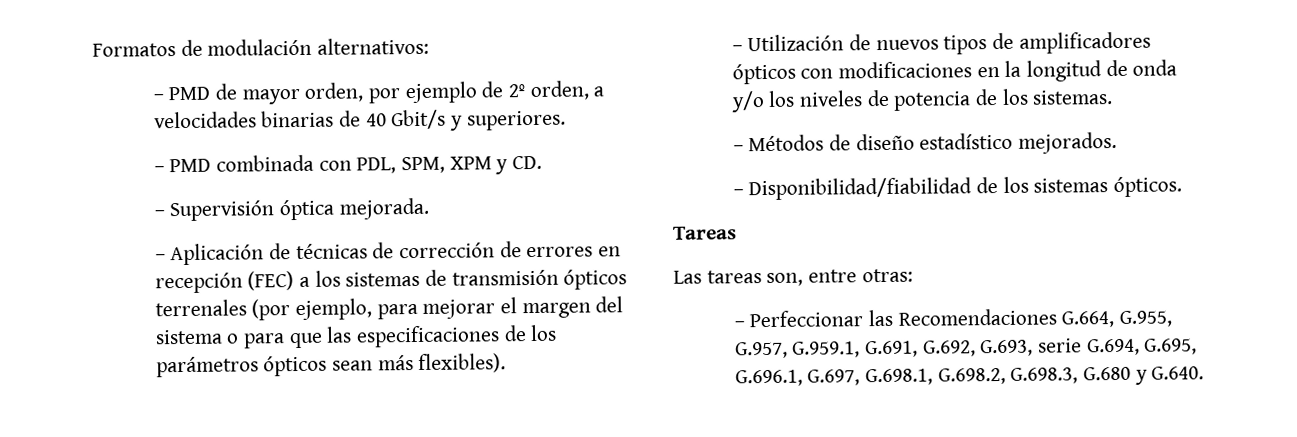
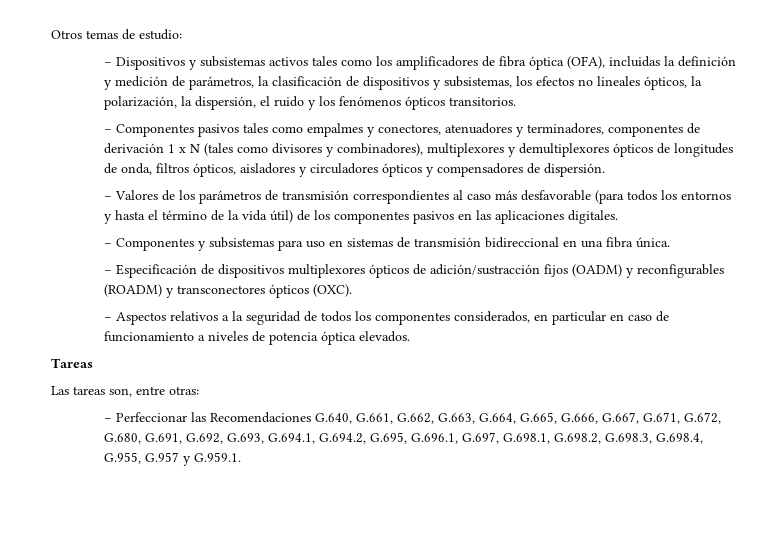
- Formatos de modulación alternativos:
- – PMD de mayor orden, por ejemplo de 2º orden, a velocidades binarias de 40 Gbit/s y superiores.
- – PMD combinada con PDL, SPM, XPM y CD.
- – Supervisión óptica mejorada.
- – Aplicación de técnicas de corrección de errores en recepción (FEC) a los sistemas de transmisión ópticos terrenales (por ejemplo, para mejorar el margen del sistema o para que las especificaciones de los parámetros ópticos sean más flexibles).
- – Utilización de nuevos tipos de amplificadores ópticos con modificaciones en la longitud de onda y/o los niveles de potencia de los sistemas.
- – Métodos de diseño estadístico mejorados.
- – Disponibilidad/fiabilidad de los sistemas ópticos.
+ Otros temas de estudio:
+ – Dispositivos y subsistemas activos tales como los amplificadores de fibra óptica (OFA), incluidas la definición y medición de parámetros, la clasificación de dispositivos y subsistemas, los efectos no lineales ópticos, la polarización, la dispersión, el ruido y los fenómenos ópticos transitorios.
+ – Componentes pasivos tales como empalmes y conectores, atenuadores y terminadores, componentes de derivación 1 x N (tales como divisores y combinadores), multiplexores y demultiplexores ópticos de longitudes de onda, filtros ópticos, aisladores y circuladores ópticos y compensadores de dispersión.
+ – Valores de los parámetros de transmisión correspondientes al caso más desfavorable (para todos los entornos y hasta el término de la vida útil) de los componentes pasivos en las aplicaciones digitales.
+ – Componentes y subsistemas para uso en sistemas de transmisión bidireccional en una fibra única.
+ – Especificación de dispositivos multiplexores ópticos de adición/sustracción fijos (OADM) y reconfigurables (ROADM) y transconectores ópticos (OXC).
+ – Aspectos relativos a la seguridad de todos los componentes considerados, en particular en caso de funcionamiento a niveles de potencia óptica elevados.
- – Perfeccionar las Recomendaciones G.664, G.955, G.957, G.959.1, G.691, G.692, G.693, serie G.694, G.695, G.696.1, G.697, G.698.1, G.698.2, G.698.3, G.680 y G.640.
+ – Perfeccionar las Recomendaciones G.640, G.661, G.662, G.663, G.664, G.665, G.666, G.667, G.671, G.672, G.680, G.691, G.692, G.693, G.694.1, G.694.2, G.695, G.696.1, G.697, G.698.1, G.698.2, G.698.3, G.698.4, G.955, G.957 y G.959.1.

